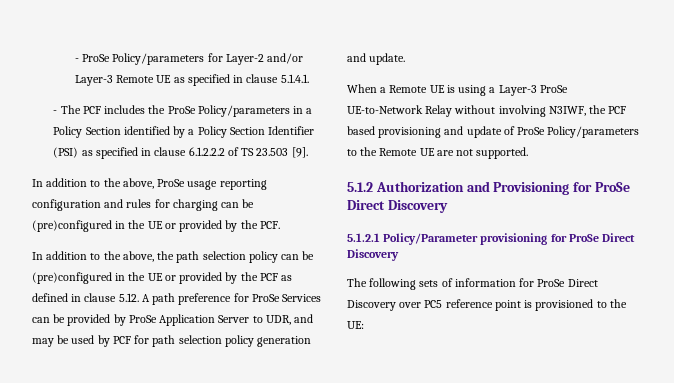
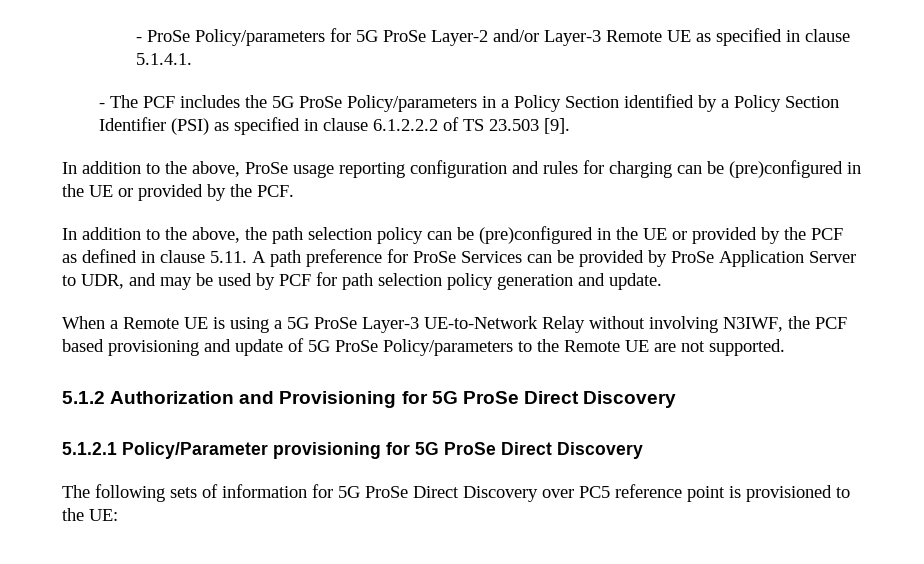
- - ProSe Policy/parameters for Layer-2 and/or Layer-3 Remote UE as specified in clause 5.1.4.1.
+ - ProSe Policy/parameters for 5G ProSe Layer-2 and/or Layer-3 Remote UE as specified in clause 5.1.4.1.
- - The PCF includes the ProSe Policy/parameters in a Policy Section identified by a Policy Section Identifier (PSI) as specified in clause 6.1.2.2.2 of TS 23.503 [9].
+ - The PCF includes the 5G ProSe Policy/parameters in a Policy Section identified by a Policy Section Identifier (PSI) as specified in clause 6.1.2.2.2 of TS 23.503 [9].
- In addition to the above, the path selection policy can be (pre)configured in the UE or provided by the PCF as defined in clause 5.12. A path preference for ProSe Services can be provided by ProSe Application Server to UDR, and may be used by PCF for path selection policy generation and update.
+ In addition to the above, the path selection policy can be (pre)configured in the UE or provided by the PCF as defined in clause 5.11. A path preference for ProSe Services can be provided by ProSe Application Server to UDR, and may be used by PCF for path selection policy generation and update.
- When a Remote UE is using a Layer-3 ProSe UE-to-Network Relay without involving N3IWF, the PCF based provisioning and update of ProSe Policy/parameters to the Remote UE are not supported.
+ When a Remote UE is using a 5G ProSe Layer-3 UE-to-Network Relay without involving N3IWF, the PCF based provisioning and update of 5G ProSe Policy/parameters to the Remote UE are not supported.
- 5.1.2 Authorization and Provisioning for ProSe Direct Discovery
+ 5.1.2 Authorization and Provisioning for 5G ProSe Direct Discovery
- 5.1.2.1 Policy/Parameter provisioning for ProSe Direct Discovery
+ 5.1.2.1 Policy/Parameter provisioning for 5G ProSe Direct Discovery
- The following sets of information for ProSe Direct Discovery over PC5 reference point is provisioned to the UE:
+ The following sets of information for 5G ProSe Direct Discovery over PC5 reference point is provisioned to the UE:

